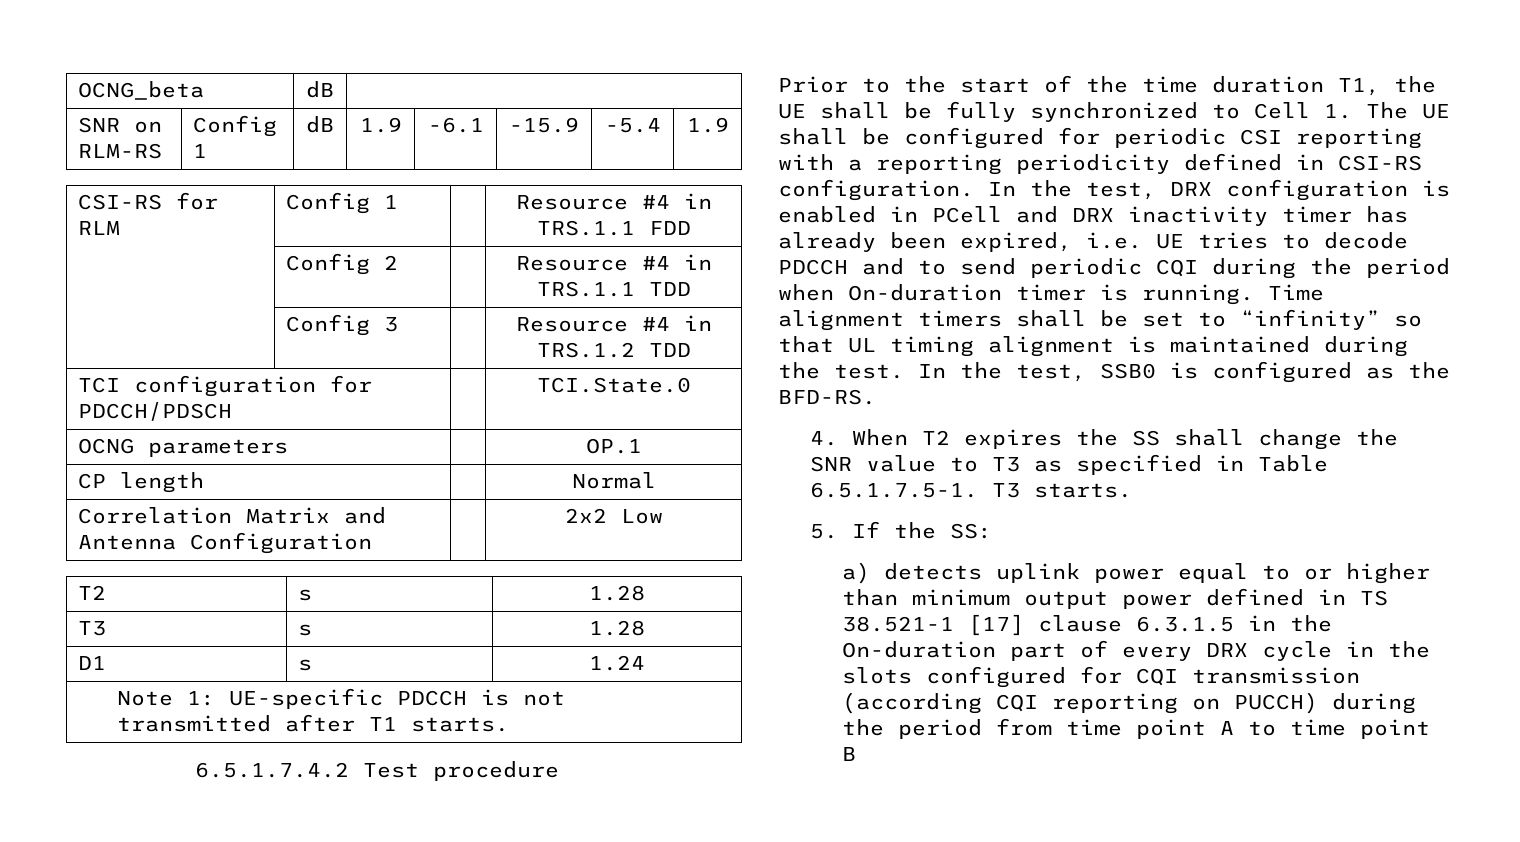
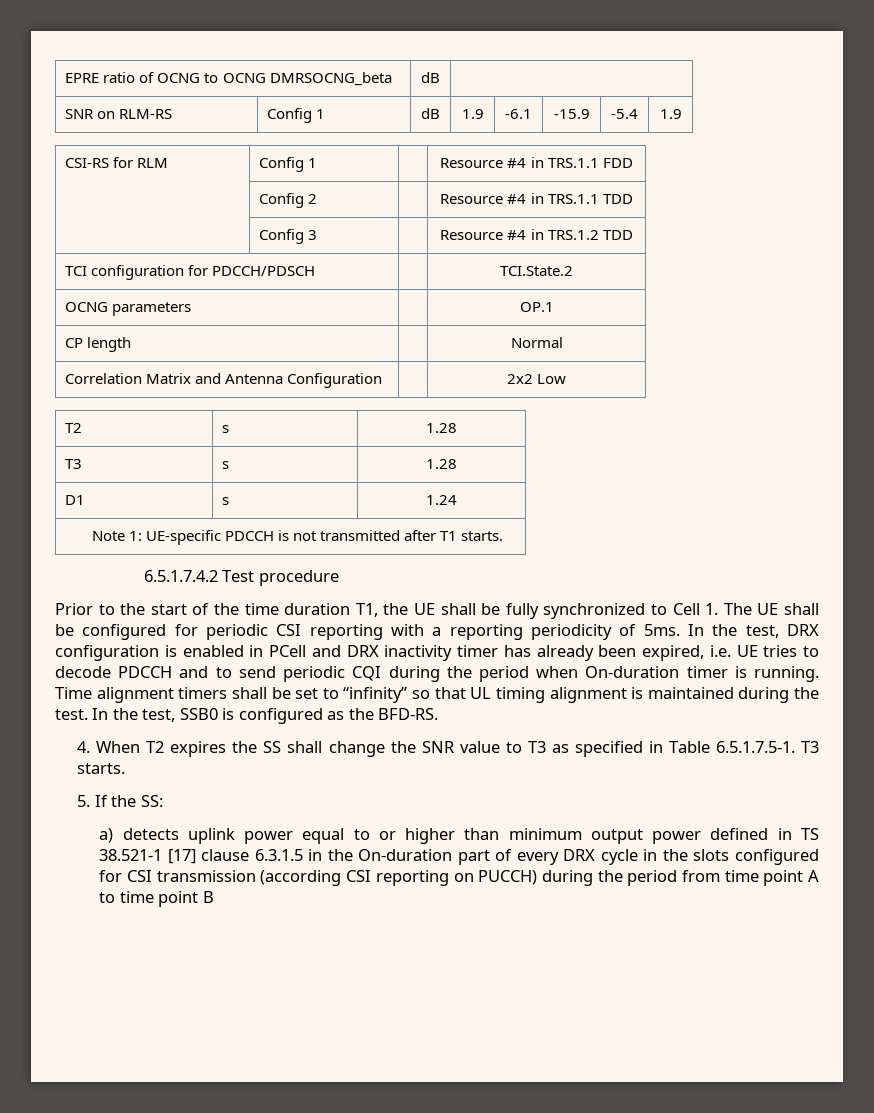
- OCNG_beta | dB |
+ EPRE ratio of OCNG to OCNG DMRSOCNG_beta | dB |
- TCI configuration for PDCCH/PDSCH | | TCI.State.0
+ TCI configuration for PDCCH/PDSCH | | TCI.State.2
- Prior to the start of the time duration T1, the UE shall be fully synchronized to Cell 1. The UE shall be configured for periodic CSI reporting with a reporting periodicity defined in CSI-RS configuration.
+ Prior to the start of the time duration T1, the UE shall be fully synchronized to Cell 1. The UE shall be configured for periodic CSI reporting with a reporting periodicity of 5ms.
- a) detects uplink power equal to or higher than minimum output power defined in TS 38.521-1 [17] clause 6.3.1.5 in the On-duration part of every DRX cycle in the slots configured for CQI transmission (according CQI reporting on PUCCH) during the period from time point A to time point B
+ a) detects uplink power equal to or higher than minimum output power defined in TS 38.521-1 [17] clause 6.3.1.5 in the On-duration part of every DRX cycle in the slots configured for CSI transmission (according CSI reporting on PUCCH) during the period from time point A to time point B

